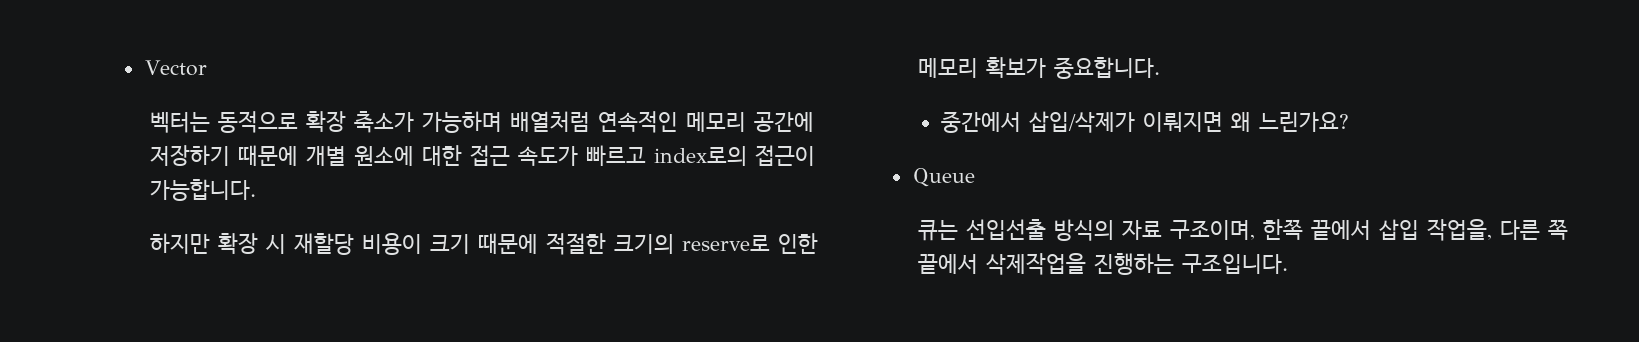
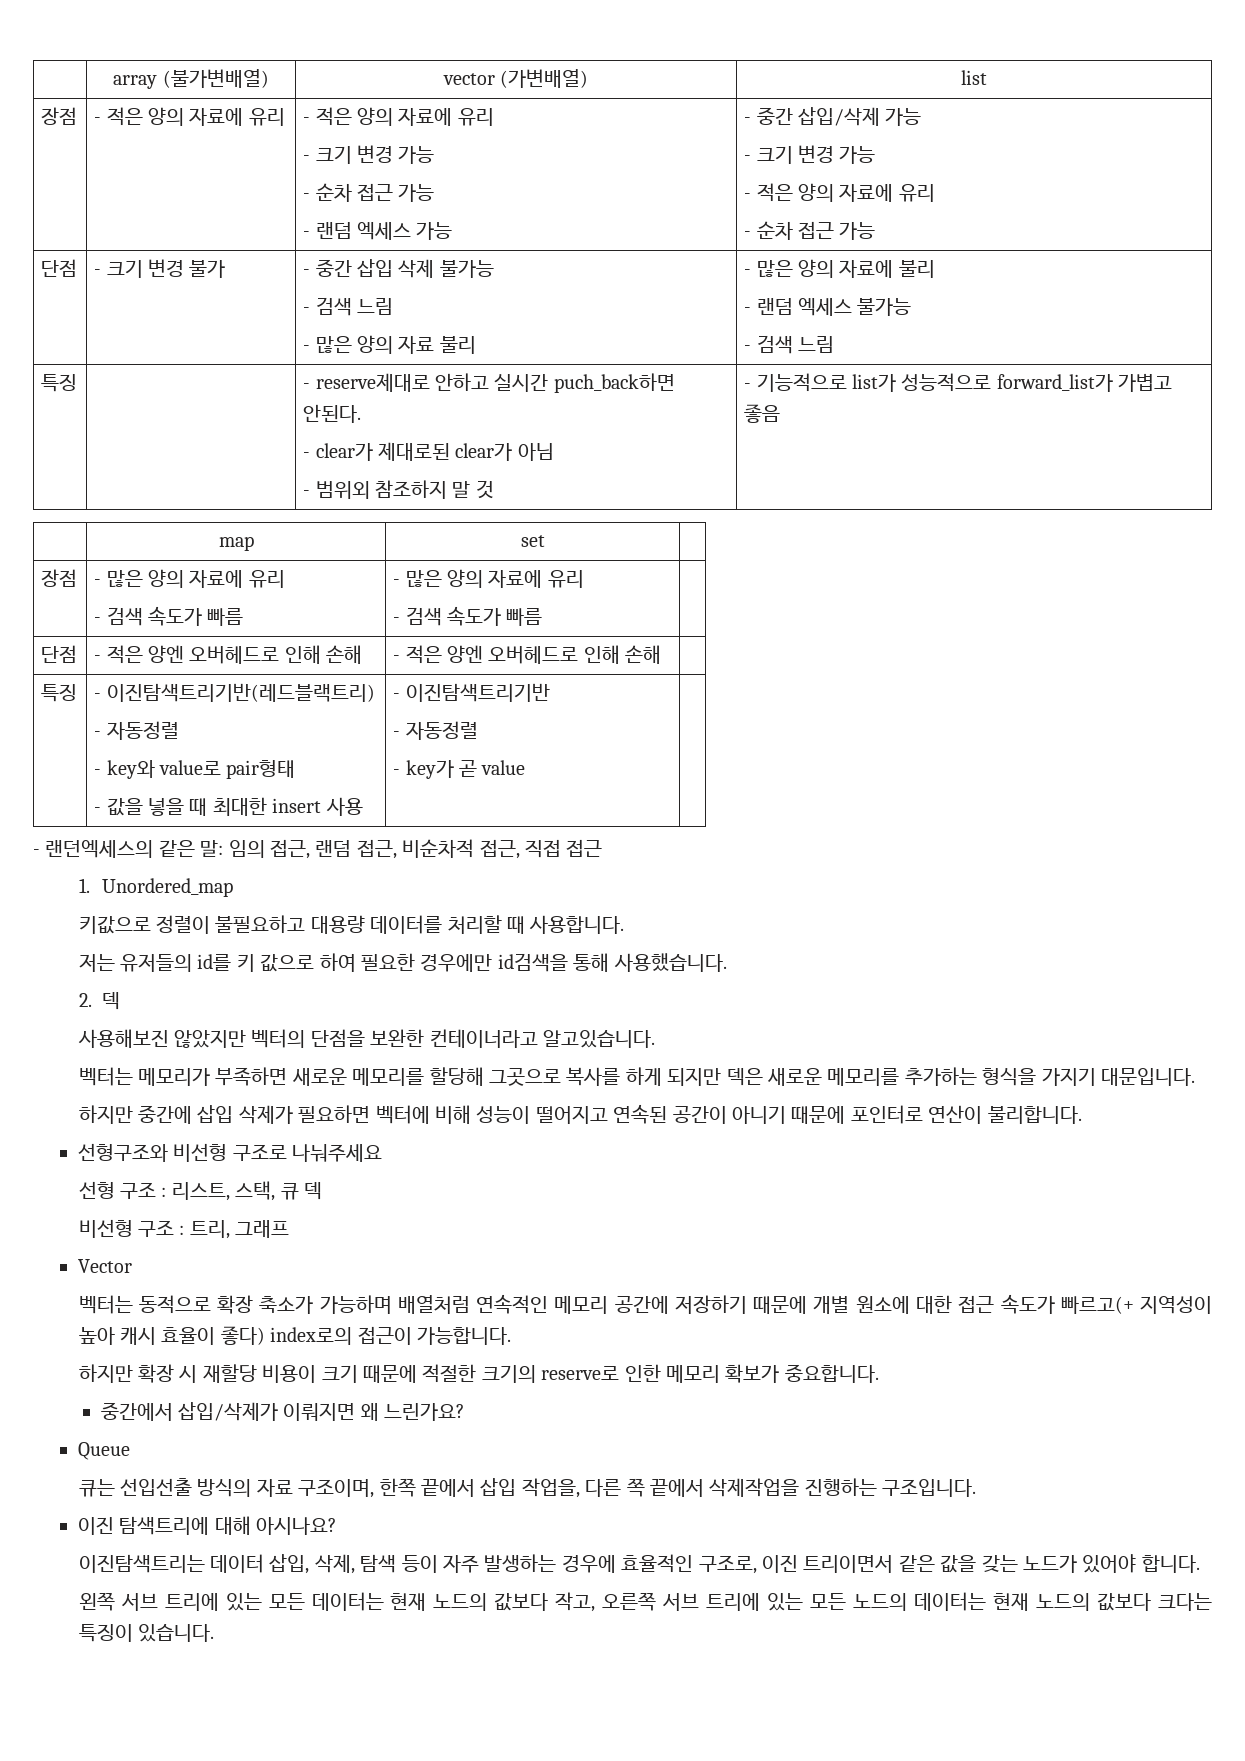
+ | array (불가변배열) | vector (가변배열) | list
+ 장점 | - 적은 양의 자료에 유리 | - 적은 양의 자료에 유리
+ - 크기 변경 가능
+ - 순차 접근 가능
+ - 랜덤 엑세스 가능 | - 중간 삽입/삭제 가능
+ - 크기 변경 가능
+ - 적은 양의 자료에 유리
+ - 순차 접근 가능
+ 단점 | - 크기 변경 불가 | - 중간 삽입 삭제 불가능
+ - 검색 느림
+ - 많은 양의 자료 불리 | - 많은 양의 자료에 불리
+ - 랜덤 엑세스 불가능
+ - 검색 느림
+ 특징 | | - reserve제대로 안하고 실시간 puch_back하면 안된다.
+ - clear가 제대로된 clear가 아님
+ - 범위외 참조하지 말 것 | - 기능적으로 list가 성능적으로 forward_list가 가볍고 좋음
+ | map | set |
+ 장점 | - 많은 양의 자료에 유리
+ - 검색 속도가 빠름 | - 많은 양의 자료에 유리
+ - 검색 속도가 빠름 |
+ 단점 | - 적은 양엔 오버헤드로 인해 손해 | - 적은 양엔 오버헤드로 인해 손해 |
+ 특징 | - 이진탐색트리기반(레드블랙트리)
+ - 자동정렬
+ - key와 value로 pair형태
+ - 값을 넣을 때 최대한 insert 사용 | - 이진탐색트리기반
+ - 자동정렬
+ - key가 곧 value |
+ - 랜던엑세스의 같은 말: 임의 접근, 랜덤 접근, 비순차적 접근, 직접 접근
+ 1. Unordered_map
+ 키값으로 정렬이 불필요하고 대용량 데이터를 처리할 때 사용합니다.
+ 저는 유저들의 id를 키 값으로 하여 필요한 경우에만 id검색을 통해 사용했습니다.
+ 2. 덱
+ 사용해보진 않았지만 벡터의 단점을 보완한 컨테이너라고 알고있습니다.
+ 벡터는 메모리가 부족하면 새로운 메모리를 할당해 그곳으로 복사를 하게 되지만 덱은 새로운 메모리를 추가하는 형식을 가지기 대문입니다.
+ 하지만 중간에 삽입 삭제가 필요하면 벡터에 비해 성능이 떨어지고 연속된 공간이 아니기 때문에 포인터로 연산이 불리합니다.
+ 선형구조와 비선형 구조로 나눠주세요
+ 선형 구조 : 리스트, 스택, 큐 덱
+ 비선형 구조 : 트리, 그래프
- 벡터는 동적으로 확장 축소가 가능하며 배열처럼 연속적인 메모리 공간에 저장하기 때문에 개별 원소에 대한 접근 속도가 빠르고 index로의 접근이 가능합니다.
+ 벡터는 동적으로 확장 축소가 가능하며 배열처럼 연속적인 메모리 공간에 저장하기 때문에 개별 원소에 대한 접근 속도가 빠르고(+ 지역성이 높아 캐시 효율이 좋다) index로의 접근이 가능합니다.
+ 이진 탐색트리에 대해 아시나요?
+ 이진탐색트리는 데이터 삽입, 삭제, 탐색 등이 자주 발생하는 경우에 효율적인 구조로, 이진 트리이면서 같은 값을 갖는 노드가 있어야 합니다.
+ 왼쪽 서브 트리에 있는 모든 데이터는 현재 노드의 값보다 작고, 오른쪽 서브 트리에 있는 모든 노드의 데이터는 현재 노드의 값보다 크다는 특징이 있습니다.

